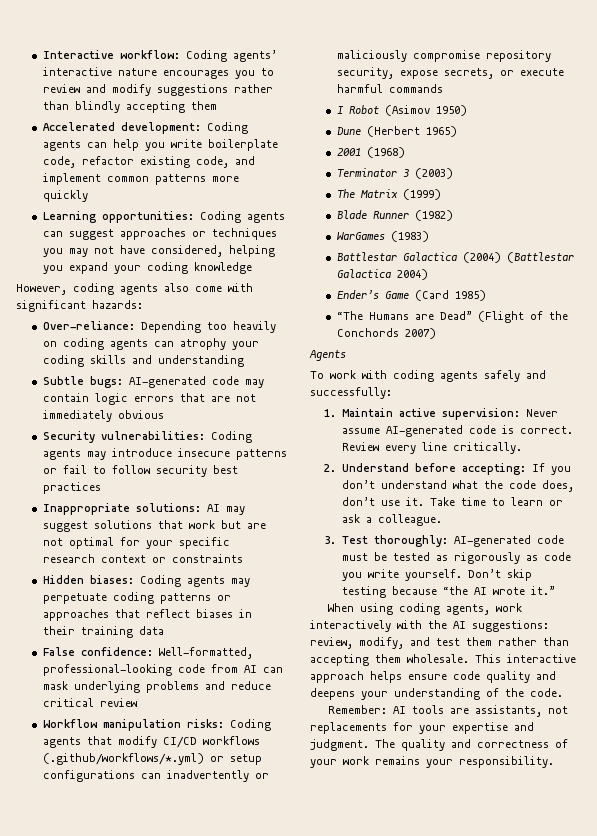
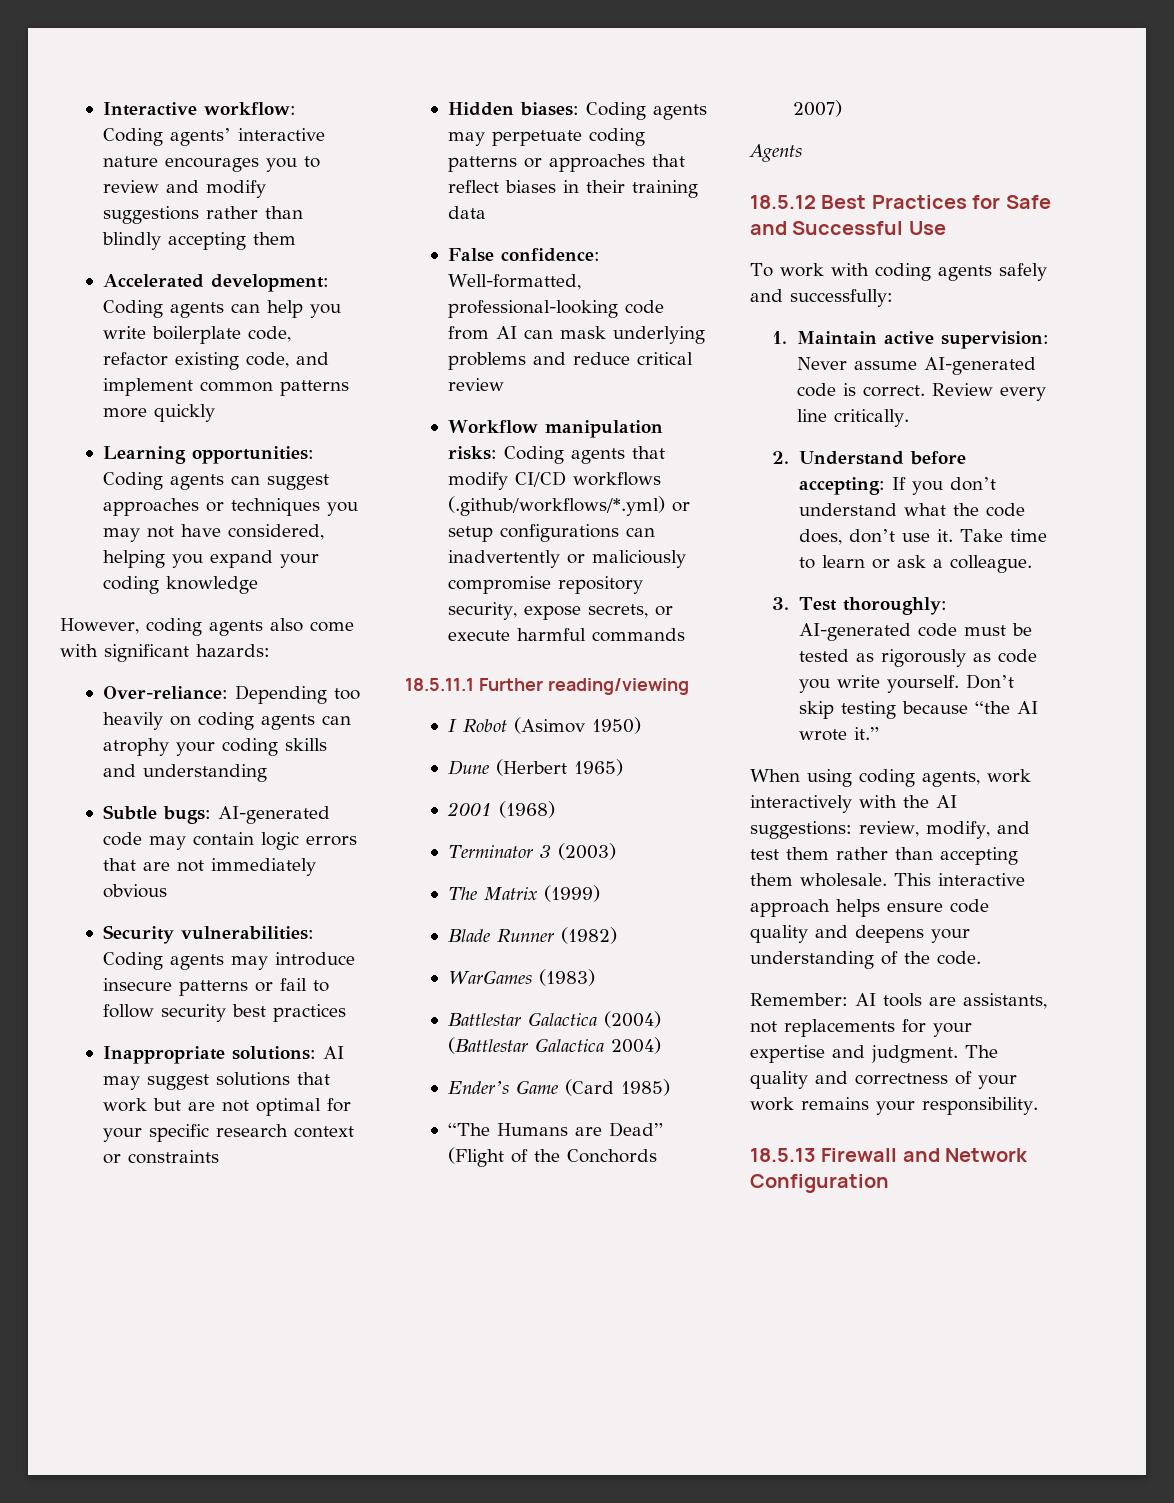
+ 18.5.11.1 Further reading/viewing
+ 18.5.12 Best Practices for Safe and Successful Use
+ 18.5.13 Firewall and Network Configuration

